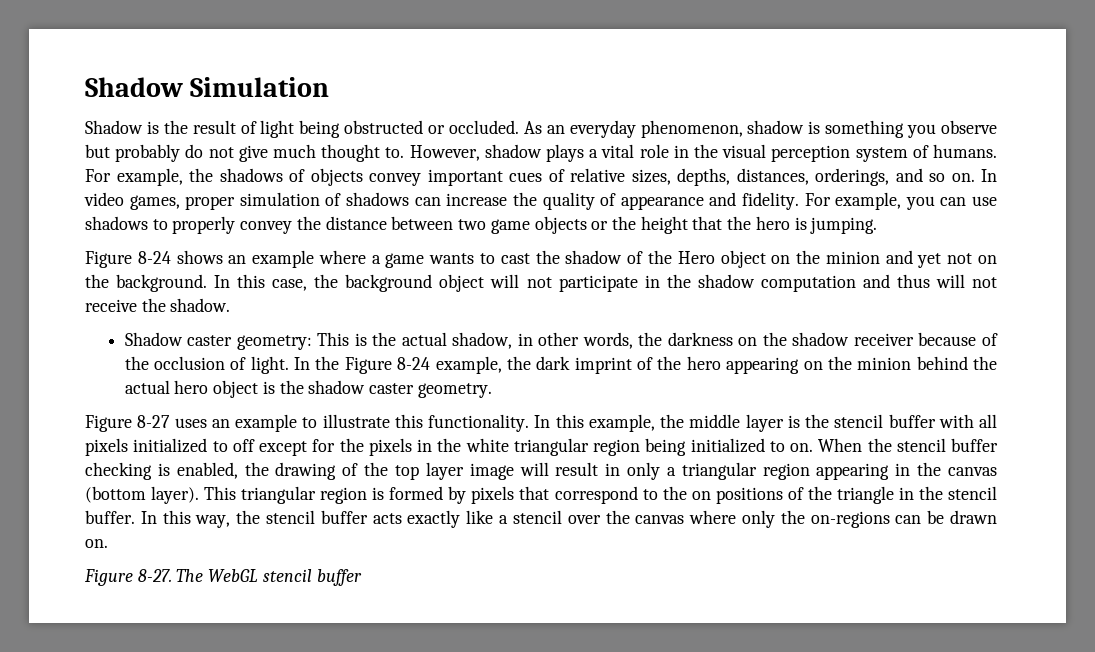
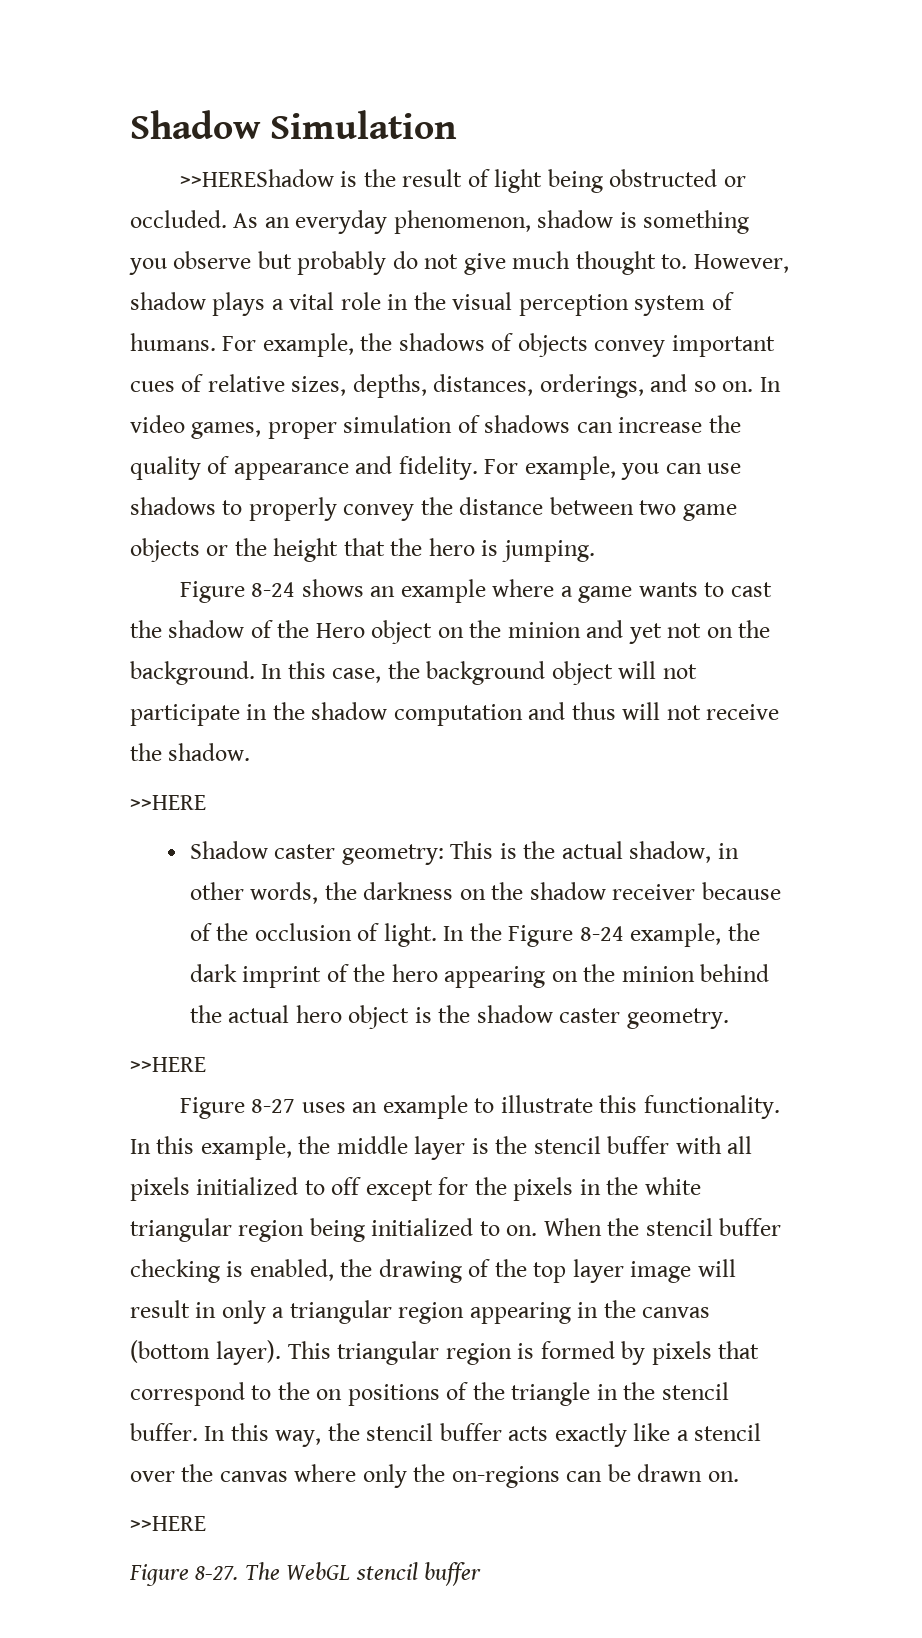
- Shadow is the result of light being obstructed or occluded.
+ >>HEREShadow is the result of light being obstructed or occluded.
  In this case, the background object will not participate in the shadow computation and thus will not receive the shadow.
+ >>HERE
  In the Figure 8-24 example, the dark imprint of the hero appearing on the minion behind the actual hero object is the shadow caster geometry.
+ >>HERE
  In this way, the stencil buffer acts exactly like a stencil over the canvas where only the on-regions can be drawn on.
+ >>HERE

